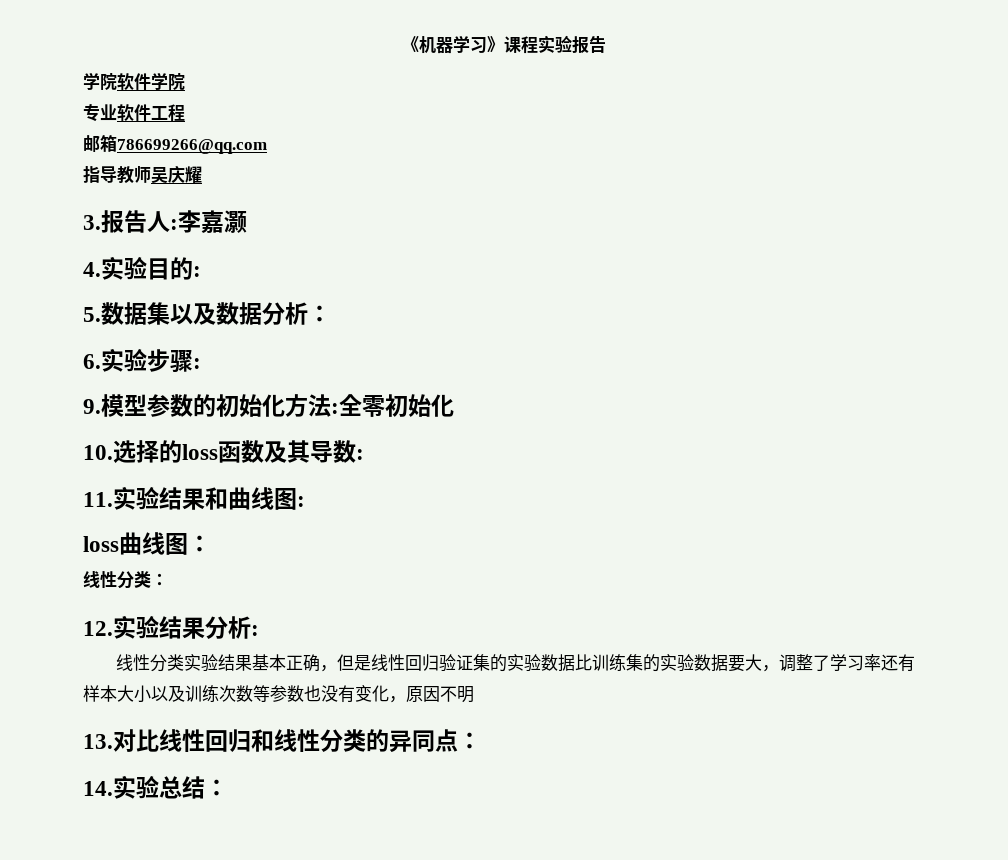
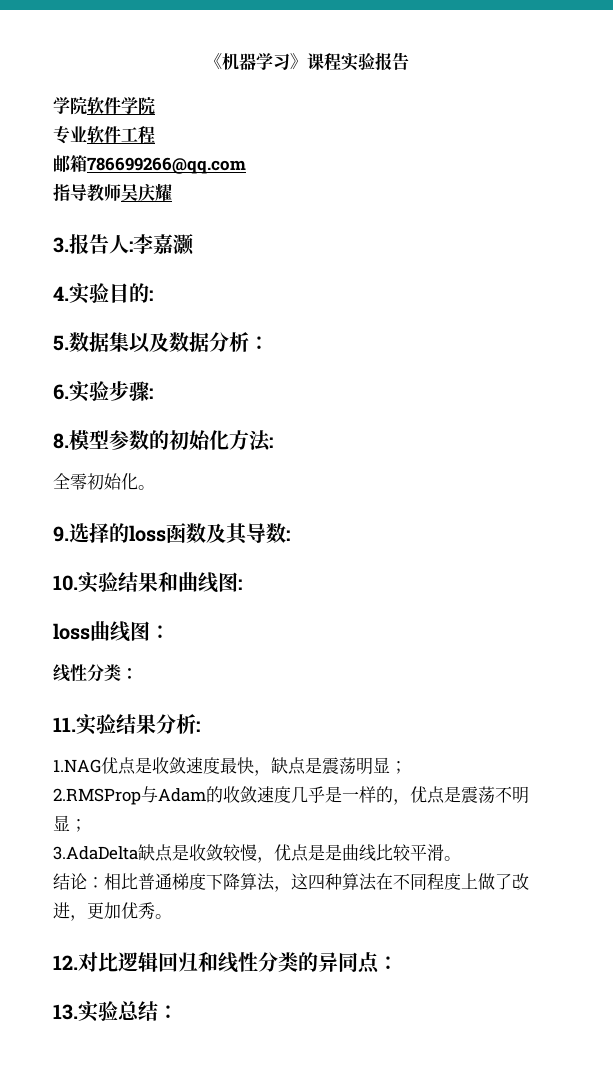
- 9.模型参数的初始化方法:全零初始化
- 10.选择的loss函数及其导数:
+ 8.模型参数的初始化方法:
+ 全零初始化。
+ 9.选择的loss函数及其导数:
- 11.实验结果和曲线图:
+ 10.实验结果和曲线图:
- 12.实验结果分析:
+ 11.实验结果分析:
- 线性分类实验结果基本正确，但是线性回归验证集的实验数据比训练集的实验数据要大，调整了学习率还有样本大小以及训练次数等参数也没有变化，原因不明
- 13.对比线性回归和线性分类的异同点：
+ 1.NAG优点是收敛速度最快，缺点是震荡明显；
+ 2.RMSProp与Adam的收敛速度几乎是一样的，优点是震荡不明显；
+ 3.AdaDelta缺点是收敛较慢，优点是是曲线比较平滑。
+ 结论：相比普通梯度下降算法，这四种算法在不同程度上做了改进，更加优秀。
+ 12.对比逻辑回归和线性分类的异同点：
- 14.实验总结：
+ 13.实验总结：

